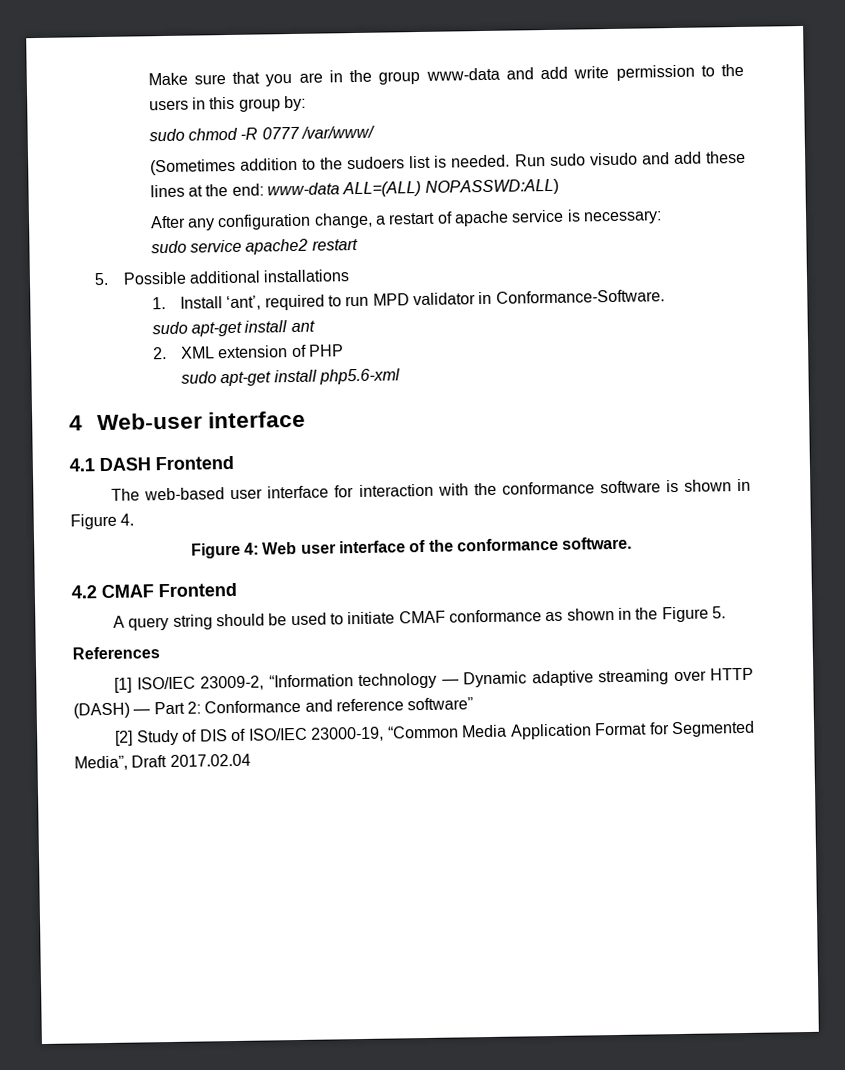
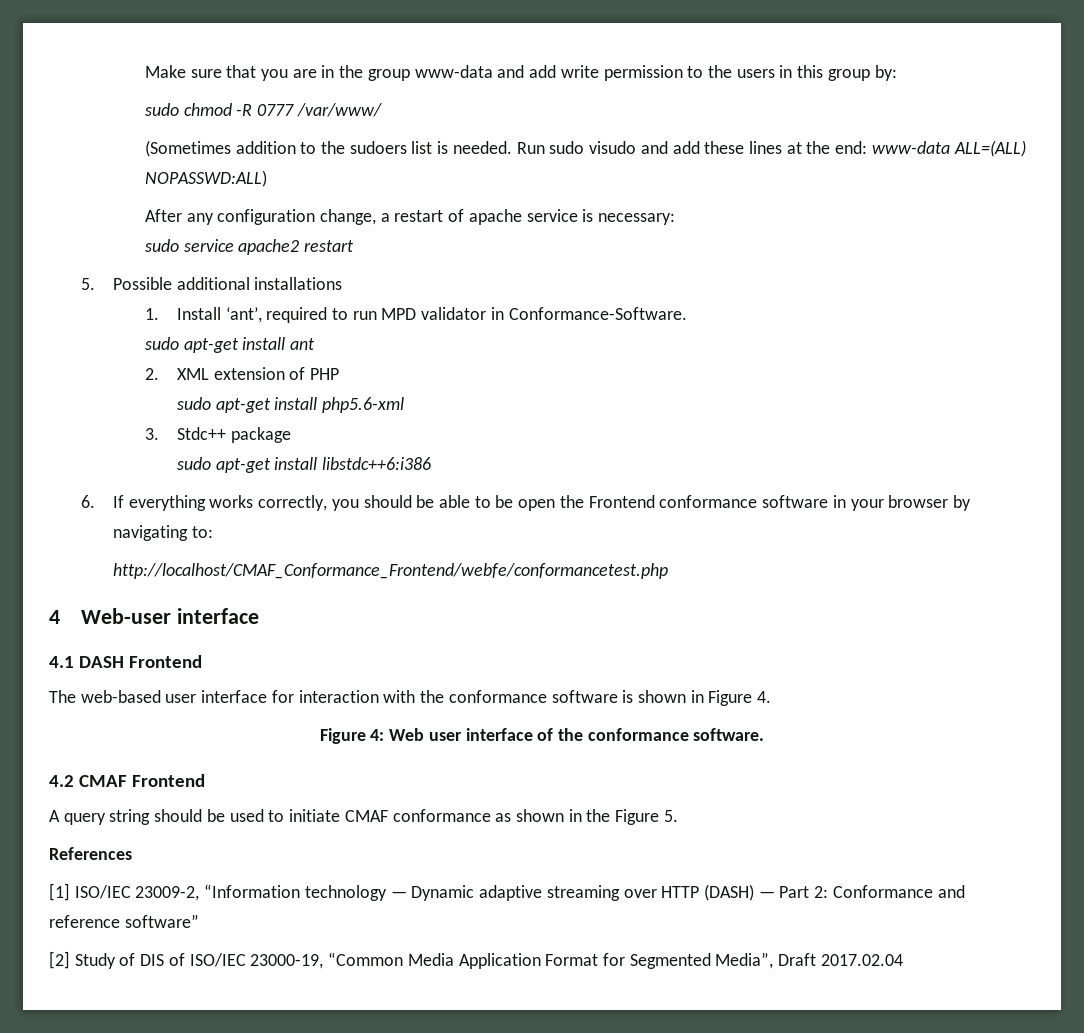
+ 3. Stdc++ package
+ sudo apt-get install libstdc++6:i386
+ 6. If everything works correctly, you should be able to be open the Frontend conformance software in your browser by navigating to:
+ http://localhost/CMAF_Conformance_Frontend/webfe/conformancetest.php

